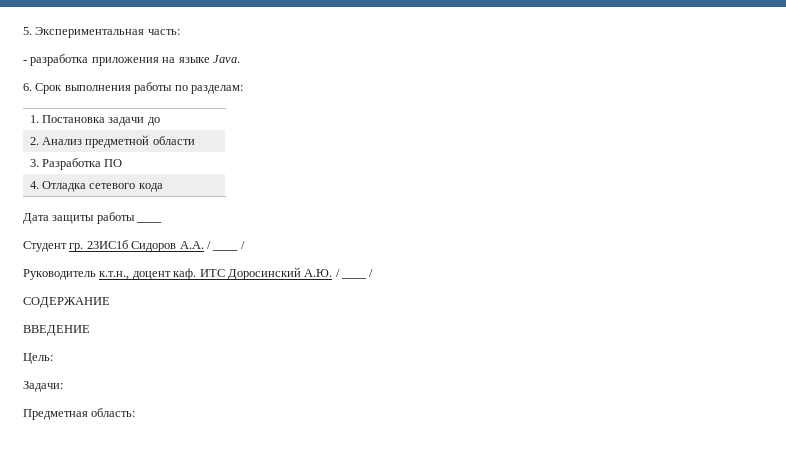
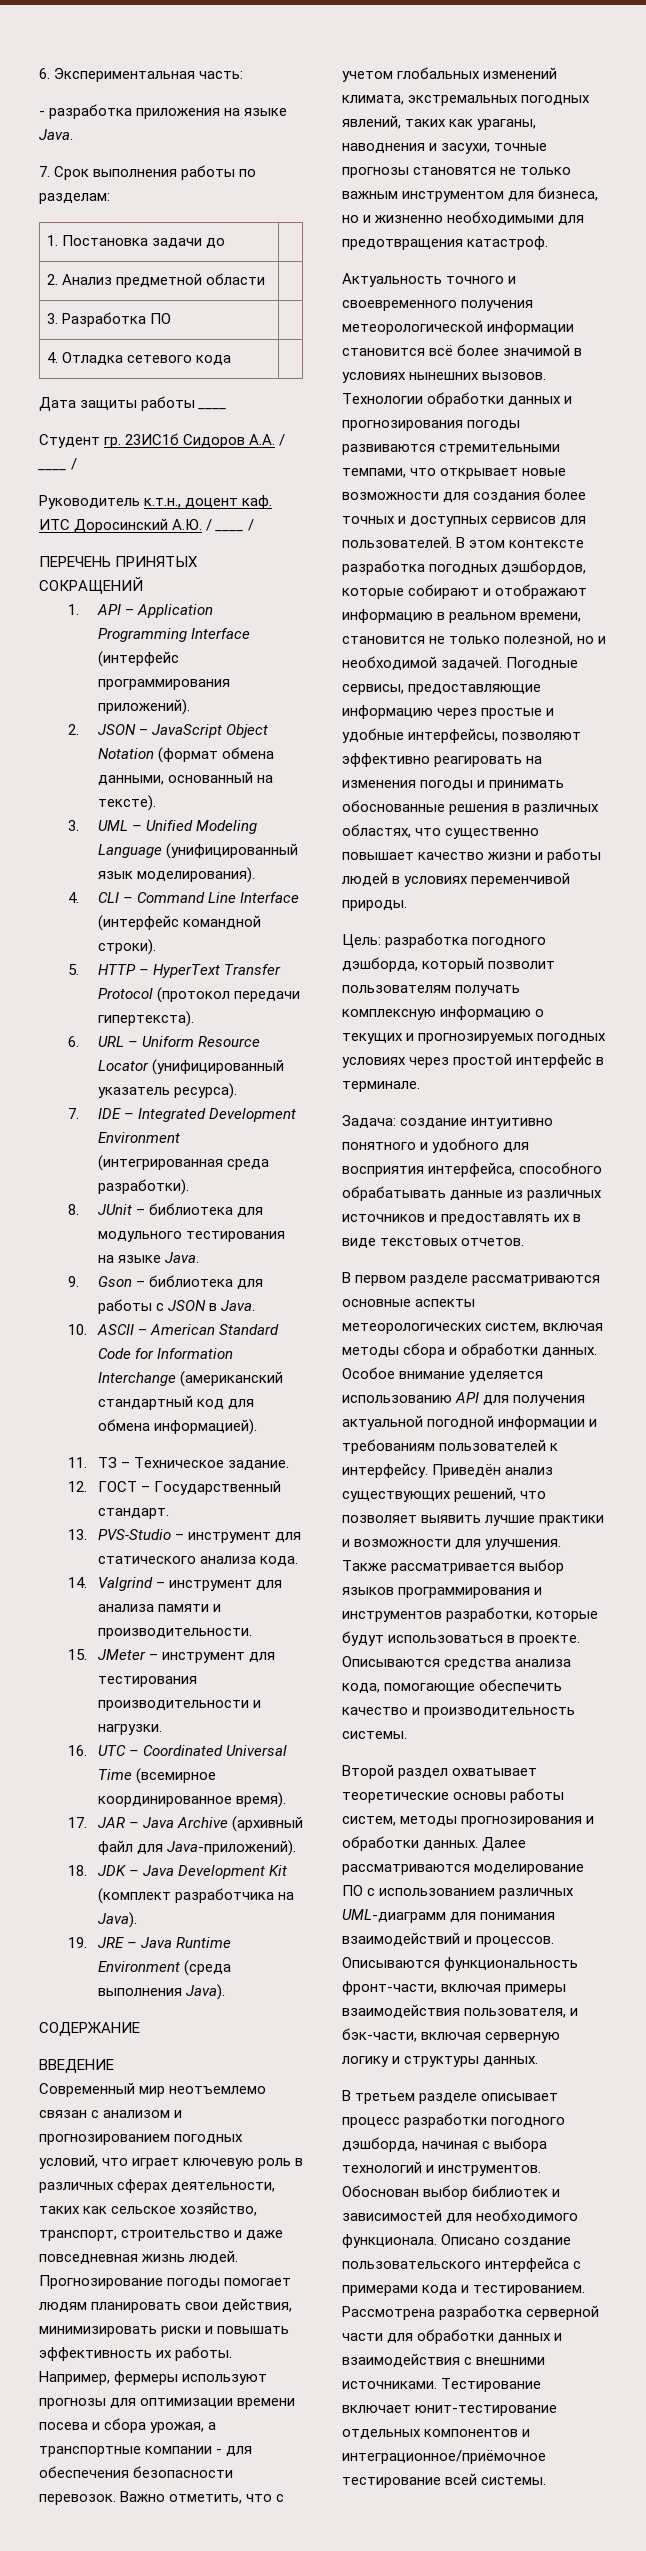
- 5. Экспериментальная часть:
+ 6. Экспериментальная часть:
- 6. Срок выполнения работы по разделам:
+ 7. Срок выполнения работы по разделам:
+ ПЕРЕЧЕНЬ ПРИНЯТЫХ СОКРАЩЕНИЙ
+ 1. API – Application Programming Interface (интерфейс программирования приложений).
+ 2. JSON – JavaScript Object Notation (формат обмена данными, основанный на тексте).
+ 3. UML – Unified Modeling Language (унифицированный язык моделирования).
+ 4. CLI – Command Line Interface (интерфейс командной строки).
+ 5. HTTP – HyperText Transfer Protocol (протокол передачи гипертекста).
+ 6. URL – Uniform Resource Locator (унифицированный указатель ресурса).
+ 7. IDE – Integrated Development Environment (интегрированная среда разработки).
+ 8. JUnit – библиотека для модульного тестирования на языке Java.
+ 9. Gson – библиотека для работы с JSON в Java.
+ 10. ASCII – American Standard Code for Information Interchange (американский стандартный код для обмена информацией).
+ 11. TЗ – Техническое задание.
+ 12. ГОСТ – Государственный стандарт.
+ 13. PVS-Studio – инструмент для статического анализа кода.
+ 14. Valgrind – инструмент для анализа памяти и производительности.
+ 15. JMeter – инструмент для тестирования производительности и нагрузки.
+ 16. UTC – Coordinated Universal Time (всемирное координированное время).
+ 17. JAR – Java Archive (архивный файл для Java-приложений).
+ 18. JDK – Java Development Kit (комплект разработчика на Java).
+ 19. JRE – Java Runtime Environment (среда выполнения Java).
  СОДЕРЖАНИЕ
  ВВЕДЕНИЕ
- Цель:
- Задачи:
- Предметная область:
+ Современный мир неотъемлемо связан с анализом и прогнозированием погодных условий, что играет ключевую роль в различных сферах деятельности, таких как сельское хозяйство, транспорт, строительство и даже повседневная жизнь людей. Прогнозирование погоды помогает людям планировать свои действия, минимизировать риски и повышать эффективность их работы. Например, фермеры используют прогнозы для оптимизации времени посева и сбора урожая, а транспортные компании - для обеспечения безопасности перевозок. Важно отметить, что с учетом глобальных изменений климата, экстремальных погодных явлений, таких как ураганы, наводнения и засухи, точные прогнозы становятся не только важным инструментом для бизнеса, но и жизненно необходимыми для предотвращения катастроф.
+ Актуальность точного и своевременного получения метеорологической информации становится всё более значимой в условиях нынешних вызовов. Технологии обработки данных и прогнозирования погоды развиваются стремительными темпами, что открывает новые возможности для создания более точных и доступных сервисов для пользователей. В этом контексте разработка погодных дэшбордов, которые собирают и отображают информацию в реальном времени, становится не только полезной, но и необходимой задачей. Погодные сервисы, предоставляющие информацию через простые и удобные интерфейсы, позволяют эффективно реагировать на изменения погоды и принимать обоснованные решения в различных областях, что существенно повышает качество жизни и работы людей в условиях переменчивой природы.
+ Цель: разработка погодного дэшборда, который позволит пользователям получать комплексную информацию о текущих и прогнозируемых погодных условиях через простой интерфейс в терминале.
+ Задача: создание интуитивно понятного и удобного для восприятия интерфейса, способного обрабатывать данные из различных источников и предоставлять их в виде текстовых отчетов.
+ В первом разделе рассматриваются основные аспекты метеорологических систем, включая методы сбора и обработки данных. Особое внимание уделяется использованию API для получения актуальной погодной информации и требованиям пользователей к интерфейсу. Приведён анализ существующих решений, что позволяет выявить лучшие практики и возможности для улучшения. Также рассматривается выбор языков программирования и инструментов разработки, которые будут использоваться в проекте. Описываются средства анализа кода, помогающие обеспечить качество и производительность системы.
+ Второй раздел охватывает теоретические основы работы систем, методы прогнозирования и обработки данных. Далее рассматриваются моделирование ПО с использованием различных UML-диаграмм для понимания взаимодействий и процессов. Описываются функциональность фронт-части, включая примеры взаимодействия пользователя, и бэк-части, включая серверную логику и структуры данных.
+ В третьем разделе описывает процесс разработки погодного дэшборда, начиная с выбора технологий и инструментов. Обоснован выбор библиотек и зависимостей для необходимого функционала. Описано создание пользовательского интерфейса с примерами кода и тестированием. Рассмотрена разработка серверной части для обработки данных и взаимодействия с внешними источниками. Тестирование включает юнит-тестирование отдельных компонентов и интеграционное/приёмочное тестирование всей системы.

